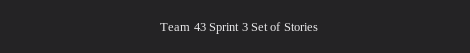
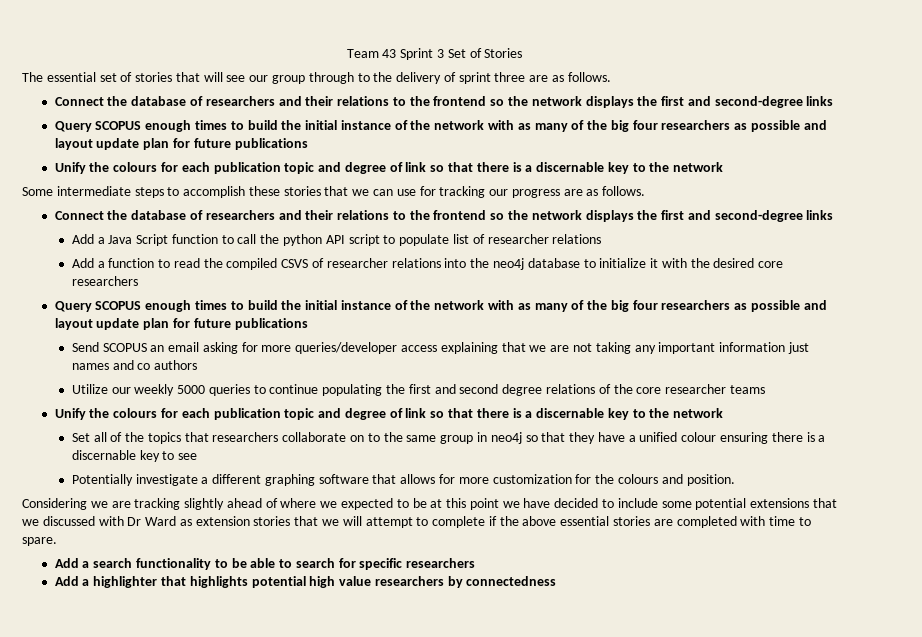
+ The essential set of stories that will see our group through to the delivery of sprint three are as follows.
+ Connect the database of researchers and their relations to the frontend so the network displays the first and second-degree links
+ Query SCOPUS enough times to build the initial instance of the network with as many of the big four researchers as possible and layout update plan for future publications
+ Unify the colours for each publication topic and degree of link so that there is a discernable key to the network
+ Some intermediate steps to accomplish these stories that we can use for tracking our progress are as follows.
+ Connect the database of researchers and their relations to the frontend so the network displays the first and second-degree links
+ Add a Java Script function to call the python API script to populate list of researcher relations
+ Add a function to read the compiled CSVS of researcher relations into the neo4j database to initialize it with the desired core researchers
+ Query SCOPUS enough times to build the initial instance of the network with as many of the big four researchers as possible and layout update plan for future publications
+ Send SCOPUS an email asking for more queries/developer access explaining that we are not taking any important information just names and co authors
+ Utilize our weekly 5000 queries to continue populating the first and second degree relations of the core researcher teams
+ Unify the colours for each publication topic and degree of link so that there is a discernable key to the network
+ Set all of the topics that researchers collaborate on to the same group in neo4j so that they have a unified colour ensuring there is a discernable key to see
+ Potentially investigate a different graphing software that allows for more customization for the colours and position.
+ Considering we are tracking slightly ahead of where we expected to be at this point we have decided to include some potential extensions that we discussed with Dr Ward as extension stories that we will attempt to complete if the above essential stories are completed with time to spare.
+ Add a search functionality to be able to search for specific researchers
+ Add a highlighter that highlights potential high value researchers by connectedness

